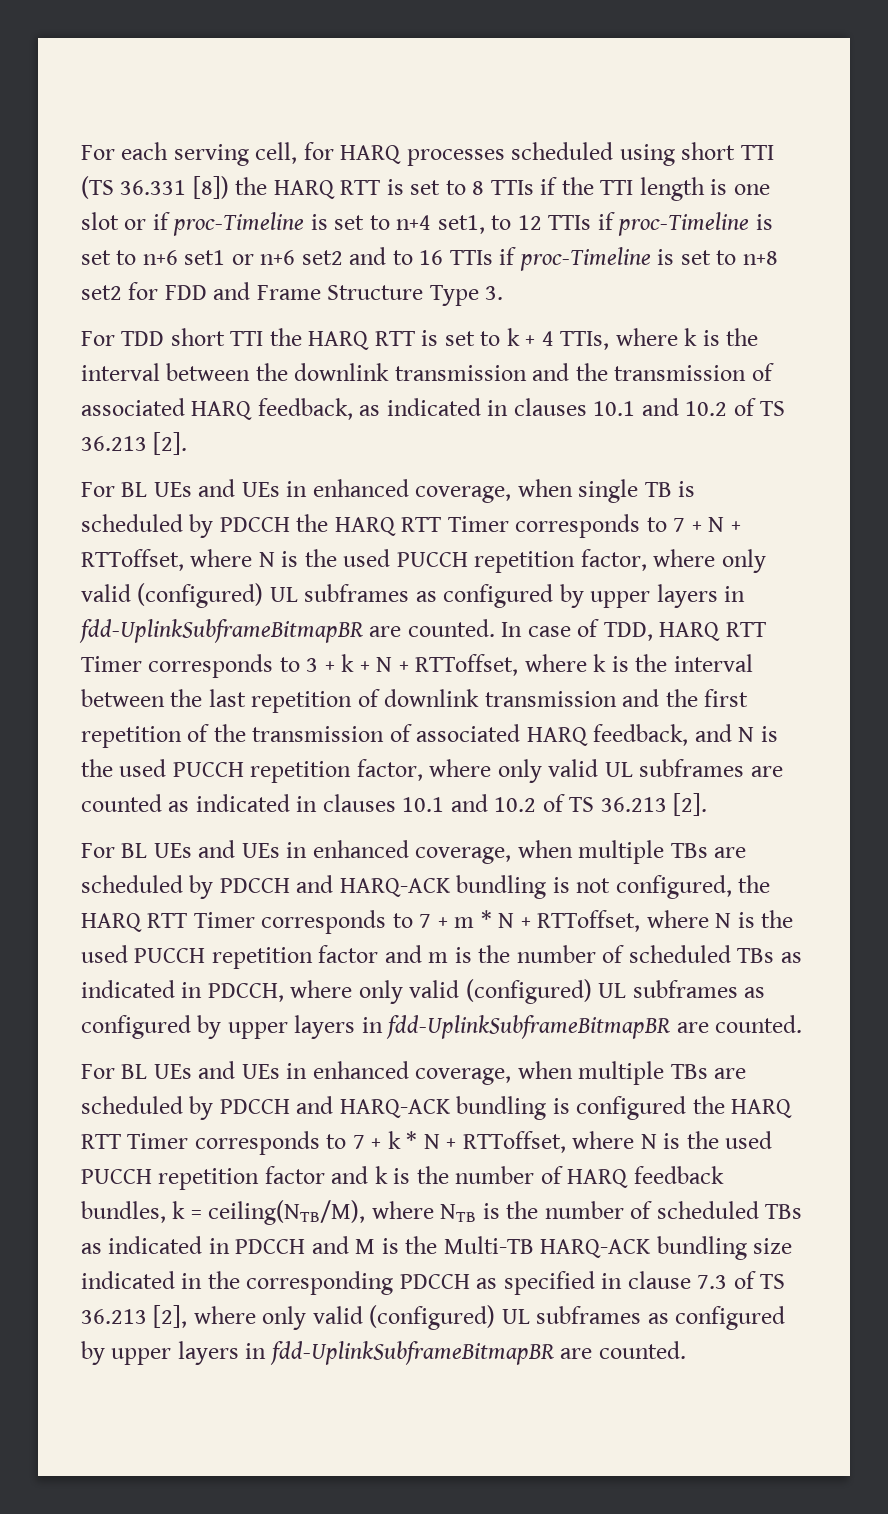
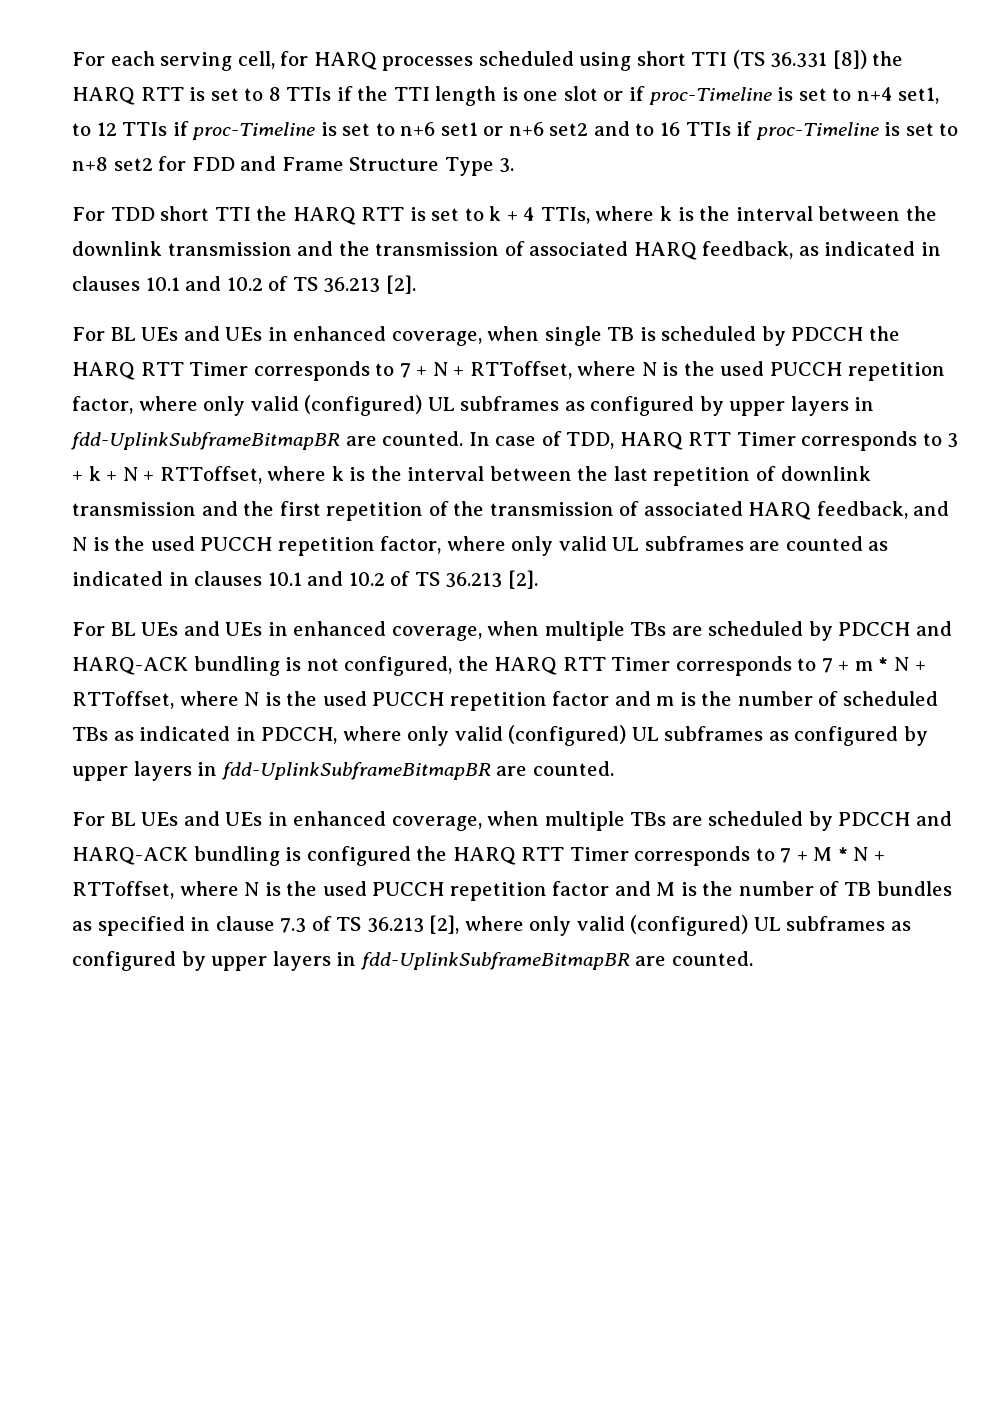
- For BL UEs and UEs in enhanced coverage, when multiple TBs are scheduled by PDCCH and HARQ-ACK bundling is configured the HARQ RTT Timer corresponds to 7 + k * N + RTToffset, where N is the used PUCCH repetition factor and k is the number of HARQ feedback bundles, k = ceiling(NTB/M), where NTB is the number of scheduled TBs as indicated in PDCCH and M is the Multi-TB HARQ-ACK bundling size indicated in the corresponding PDCCH as specified in clause 7.3 of TS 36.213 [2], where only valid (configured) UL subframes as configured by upper layers in fdd-UplinkSubframeBitmapBR are counted.
+ For BL UEs and UEs in enhanced coverage, when multiple TBs are scheduled by PDCCH and HARQ-ACK bundling is configured the HARQ RTT Timer corresponds to 7 + M * N + RTToffset, where N is the used PUCCH repetition factor and M is the number of TB bundles as specified in clause 7.3 of TS 36.213 [2], where only valid (configured) UL subframes as configured by upper layers in fdd-UplinkSubframeBitmapBR are counted.

